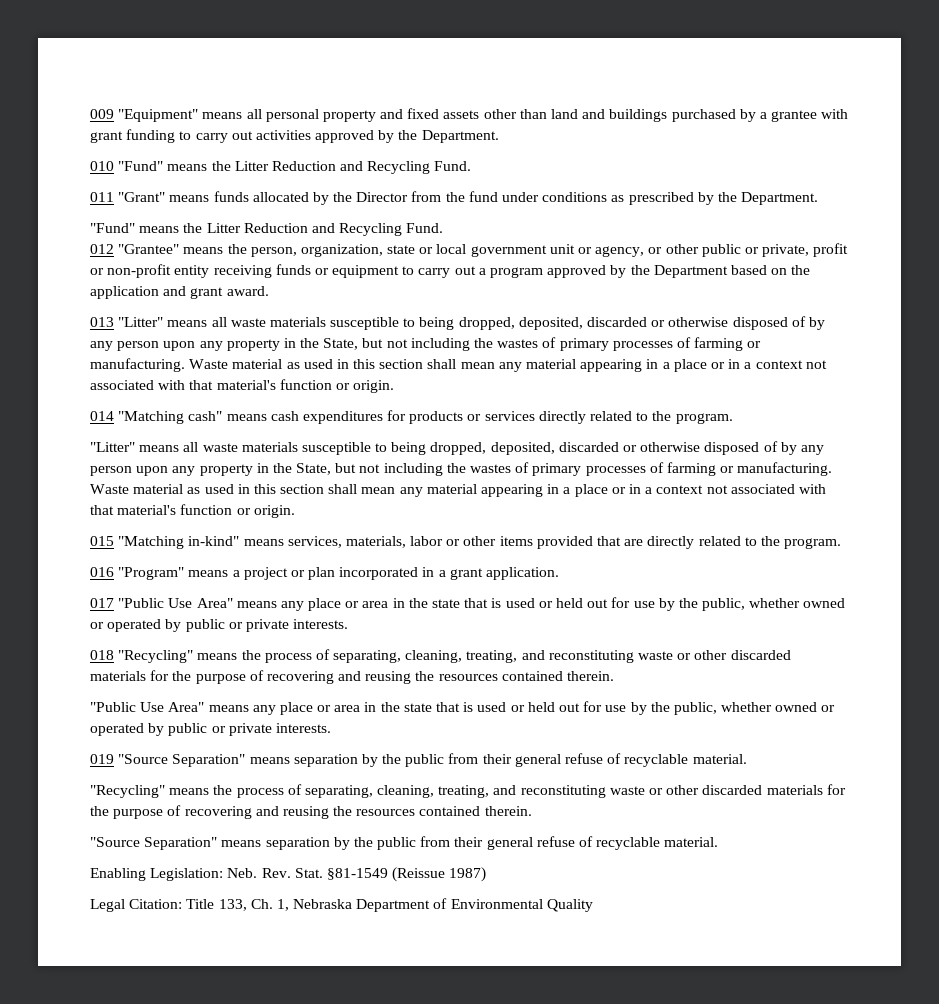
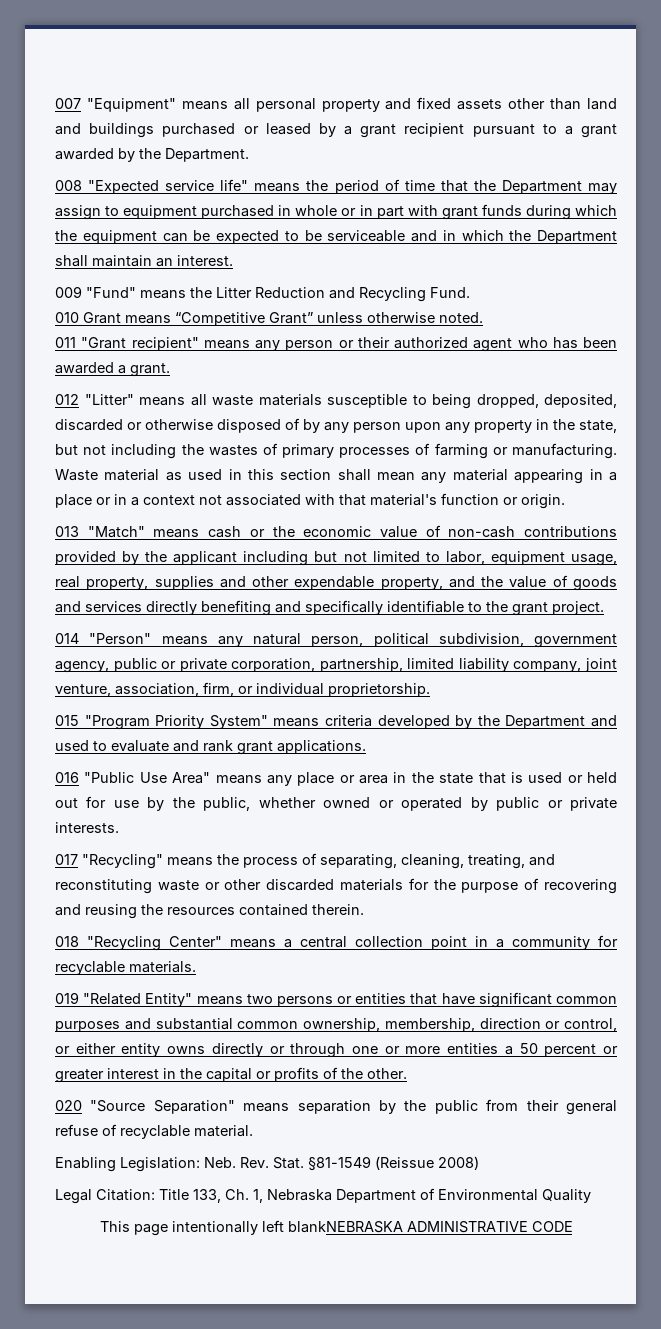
- 009 "Equipment" means all personal property and fixed assets other than land and buildings purchased by a grantee with grant funding to carry out activities approved by the Department.
- 010 "Fund" means the Litter Reduction and Recycling Fund.
- 011 "Grant" means funds allocated by the Director from the fund under conditions as prescribed by the Department.
- "Fund" means the Litter Reduction and Recycling Fund.
- 012 "Grantee" means the person, organization, state or local government unit or agency, or other public or private, profit or non-profit entity receiving funds or equipment to carry out a program approved by the Department based on the application and grant award.
- 013 "Litter" means all waste materials susceptible to being dropped, deposited, discarded or otherwise disposed of by any person upon any property in the State, but not including the wastes of primary processes of farming or manufacturing.
+ 007 "Equipment" means all personal property and fixed assets other than land and buildings purchased or leased by a grant recipient pursuant to a grant awarded by the Department.
+ 008 "Expected service life" means the period of time that the Department may assign to equipment purchased in whole or in part with grant funds during which the equipment can be expected to be serviceable and in which the Department shall maintain an interest.
+ 009 "Fund" means the Litter Reduction and Recycling Fund.
+ 010 Grant means “Competitive Grant” unless otherwise noted.
+ 011 "Grant recipient" means any person or their authorized agent who has been awarded a grant.
+ 012 "Litter" means all waste materials susceptible to being dropped, deposited, discarded or otherwise disposed of by any person upon any property in the state, but not including the wastes of primary processes of farming or manufacturing.
- 014 "Matching cash" means cash expenditures for products or services directly related to the program.
- "Litter" means all waste materials susceptible to being dropped, deposited, discarded or otherwise disposed of by any person upon any property in the State, but not including the wastes of primary processes of farming or manufacturing. Waste material as used in this section shall mean any material appearing in a place or in a context not associated with that material's function or origin.
- 015 "Matching in-kind" means services, materials, labor or other items provided that are directly related to the program.
- 016 "Program" means a project or plan incorporated in a grant application.
- 017 "Public Use Area" means any place or area in the state that is used or held out for use by the public, whether owned or operated by public or private interests.
+ 013 "Match" means cash or the economic value of non-cash contributions provided by the applicant including but not limited to labor, equipment usage, real property, supplies and other expendable property, and the value of goods and services directly benefiting and specifically identifiable to the grant project.
+ 014 "Person" means any natural person, political subdivision, government agency, public or private corporation, partnership, limited liability company, joint venture, association, firm, or individual proprietorship.
+ 015 "Program Priority System" means criteria developed by the Department and used to evaluate and rank grant applications.
+ 016 "Public Use Area" means any place or area in the state that is used or held out for use by the public, whether owned or operated by public or private interests.
- 018 "Recycling" means the process of separating, cleaning, treating, and reconstituting waste or other discarded materials for the purpose of recovering and reusing the resources contained therein.
- "Public Use Area" means any place or area in the state that is used or held out for use by the public, whether owned or operated by public or private interests.
- 019 "Source Separation" means separation by the public from their general refuse of recyclable material.
- "Recycling" means the process of separating, cleaning, treating, and reconstituting waste or other discarded materials for the purpose of recovering and reusing the resources contained therein.
- "Source Separation" means separation by the public from their general refuse of recyclable material.
+ 017 "Recycling" means the process of separating, cleaning, treating, and reconstituting waste or other discarded materials for the purpose of recovering and reusing the resources contained therein.
+ 018 "Recycling Center" means a central collection point in a community for recyclable materials.
+ 019 "Related Entity" means two persons or entities that have significant common purposes and substantial common ownership, membership, direction or control, or either entity owns directly or through one or more entities a 50 percent or greater interest in the capital or profits of the other.
+ 020 "Source Separation" means separation by the public from their general refuse of recyclable material.
- §81-1549 (Reissue 1987)
+ §81-1549 (Reissue 2008)
+ This page intentionally left blankNEBRASKA ADMINISTRATIVE CODE

